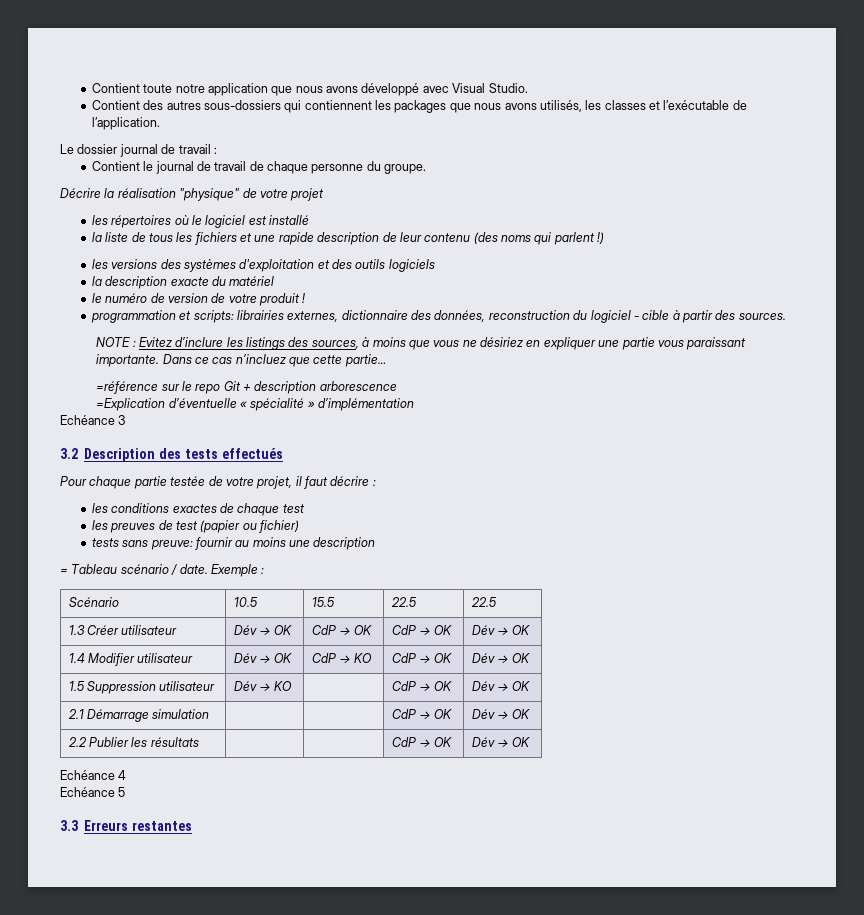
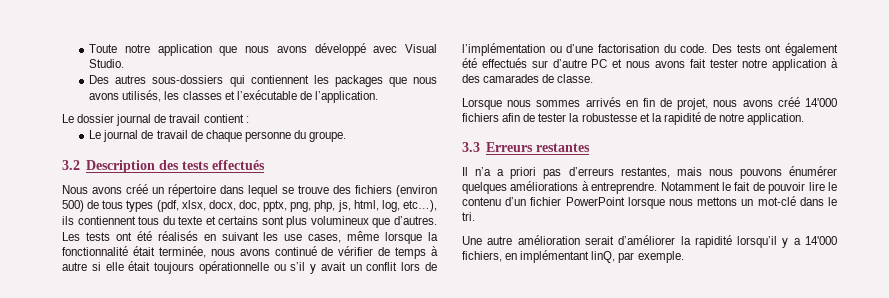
- Contient toute notre application que nous avons développé avec Visual Studio.
+ Toute notre application que nous avons développé avec Visual Studio.
- Contient des autres sous-dossiers qui contiennent les packages que nous avons utilisés, les classes et l’exécutable de l’application.
+ Des autres sous-dossiers qui contiennent les packages que nous avons utilisés, les classes et l’exécutable de l’application.
- Le dossier journal de travail :
- Contient le journal de travail de chaque personne du groupe.
+ Le dossier journal de travail contient :
+ Le journal de travail de chaque personne du groupe.
- Décrire la réalisation "physique" de votre projet
- les répertoires où le logiciel est installé
- la liste de tous les fichiers et une rapide description de leur contenu (des noms qui parlent !)
- les versions des systèmes d'exploitation et des outils logiciels
- la description exacte du matériel
- le numéro de version de votre produit !
- programmation et scripts: librairies externes, dictionnaire des données, reconstruction du logiciel - cible à partir des sources.
- NOTE : Evitez d’inclure les listings des sources, à moins que vous ne désiriez en expliquer une partie vous paraissant importante. Dans ce cas n’incluez que cette partie…
- =référence sur le repo Git + description arborescence
- =Explication d’éventuelle « spécialité » d’implémentation
- Echéance 3
- Pour chaque partie testée de votre projet, il faut décrire :
- les conditions exactes de chaque test
- les preuves de test (papier ou fichier)
- tests sans preuve: fournir au moins une description
- = Tableau scénario / date. Exemple :
- Scénario | 10.5 | 15.5 | 22.5 | 22.5
- 1.3 Créer utilisateur | Dév → OK | CdP → OK | CdP → OK | Dév → OK
- 1.4 Modifier utilisateur | Dév → OK | CdP → KO | CdP → OK | Dév → OK
- 1.5 Suppression utilisateur | Dév → KO | | CdP → OK | Dév → OK
- 2.1 Démarrage simulation | | | CdP → OK | Dév → OK
- 2.2 Publier les résultats | | | CdP → OK | Dév → OK
- Echéance 4
- Echéance 5
+ Nous avons créé un répertoire dans lequel se trouve des fichiers (environ 500) de tous types (pdf, xlsx, docx, doc, pptx, png, php, js, html, log, etc…), ils contiennent tous du texte et certains sont plus volumineux que d’autres. Les tests ont été réalisés en suivant les use cases, même lorsque la fonctionnalité était terminée, nous avons continué de vérifier de temps à autre si elle était toujours opérationnelle ou s’il y avait un conflit lors de l’implémentation ou d’une factorisation du code. Des tests ont également été effectués sur d’autre PC et nous avons fait tester notre application à des camarades de classe.
+ Lorsque nous sommes arrivés en fin de projet, nous avons créé 14'000 fichiers afin de tester la robustesse et la rapidité de notre application.
  3.3 Erreurs restantes
+ Il n’a a priori pas d’erreurs restantes, mais nous pouvons énumérer quelques améliorations à entreprendre. Notamment le fait de pouvoir lire le contenu d’un fichier PowerPoint lorsque nous mettons un mot-clé dans le tri.
+ Une autre amélioration serait d’améliorer la rapidité lorsqu’il y a 14'000 fichiers, en implémentant linQ, par exemple.

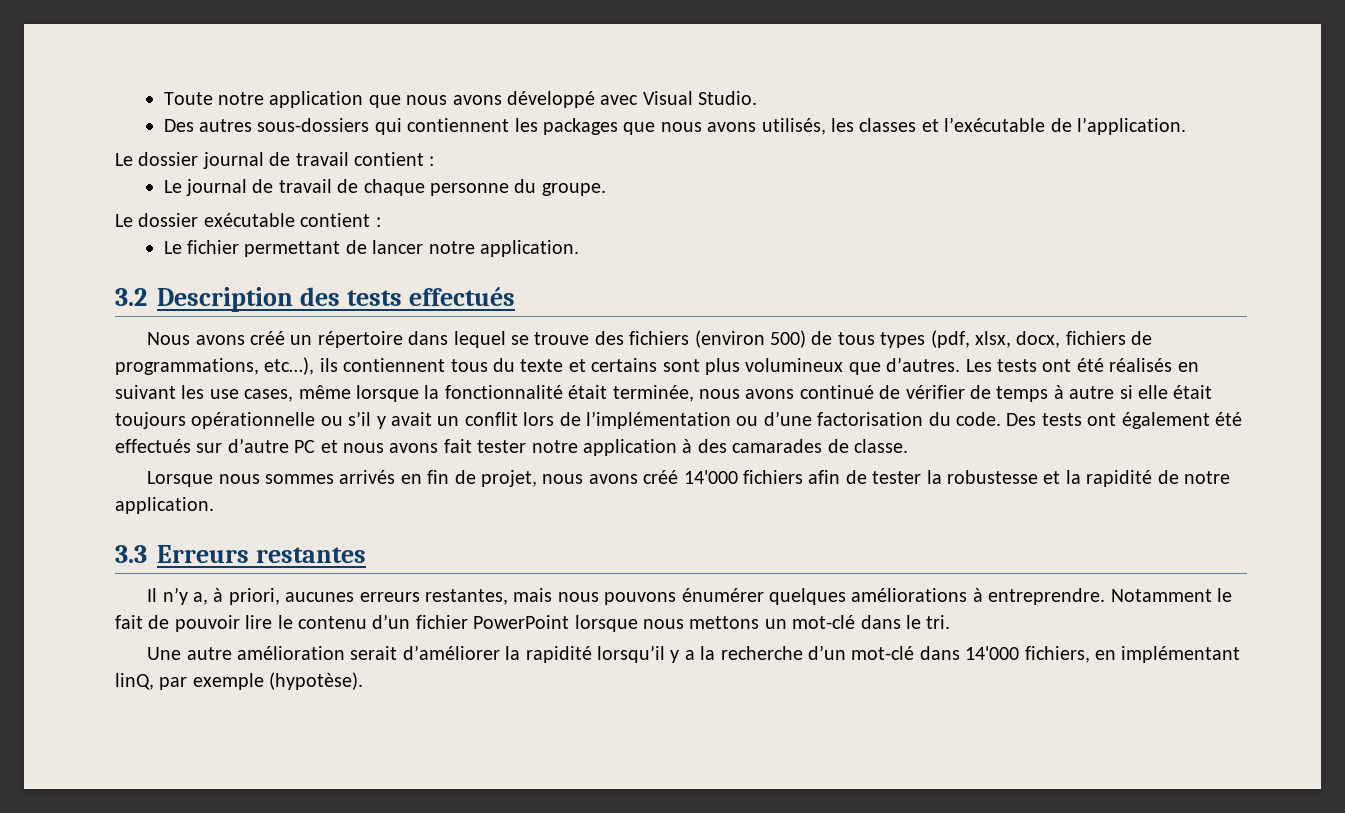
+ Le dossier exécutable contient :
+ Le fichier permettant de lancer notre application.
- Nous avons créé un répertoire dans lequel se trouve des fichiers (environ 500) de tous types (pdf, xlsx, docx, doc, pptx, png, php, js, html, log, etc…), ils contiennent tous du texte et certains sont plus volumineux que d’autres.
+ Nous avons créé un répertoire dans lequel se trouve des fichiers (environ 500) de tous types (pdf, xlsx, docx, fichiers de programmations, etc…), ils contiennent tous du texte et certains sont plus volumineux que d’autres.
- Il n’a a priori pas d’erreurs restantes, mais nous pouvons énumérer quelques améliorations à entreprendre.
+ Il n’y a, à priori, aucunes erreurs restantes, mais nous pouvons énumérer quelques améliorations à entreprendre.
- Une autre amélioration serait d’améliorer la rapidité lorsqu’il y a 14'000 fichiers, en implémentant linQ, par exemple.
+ Une autre amélioration serait d’améliorer la rapidité lorsqu’il y a la recherche d’un mot-clé dans 14'000 fichiers, en implémentant linQ, par exemple (hypotèse).

